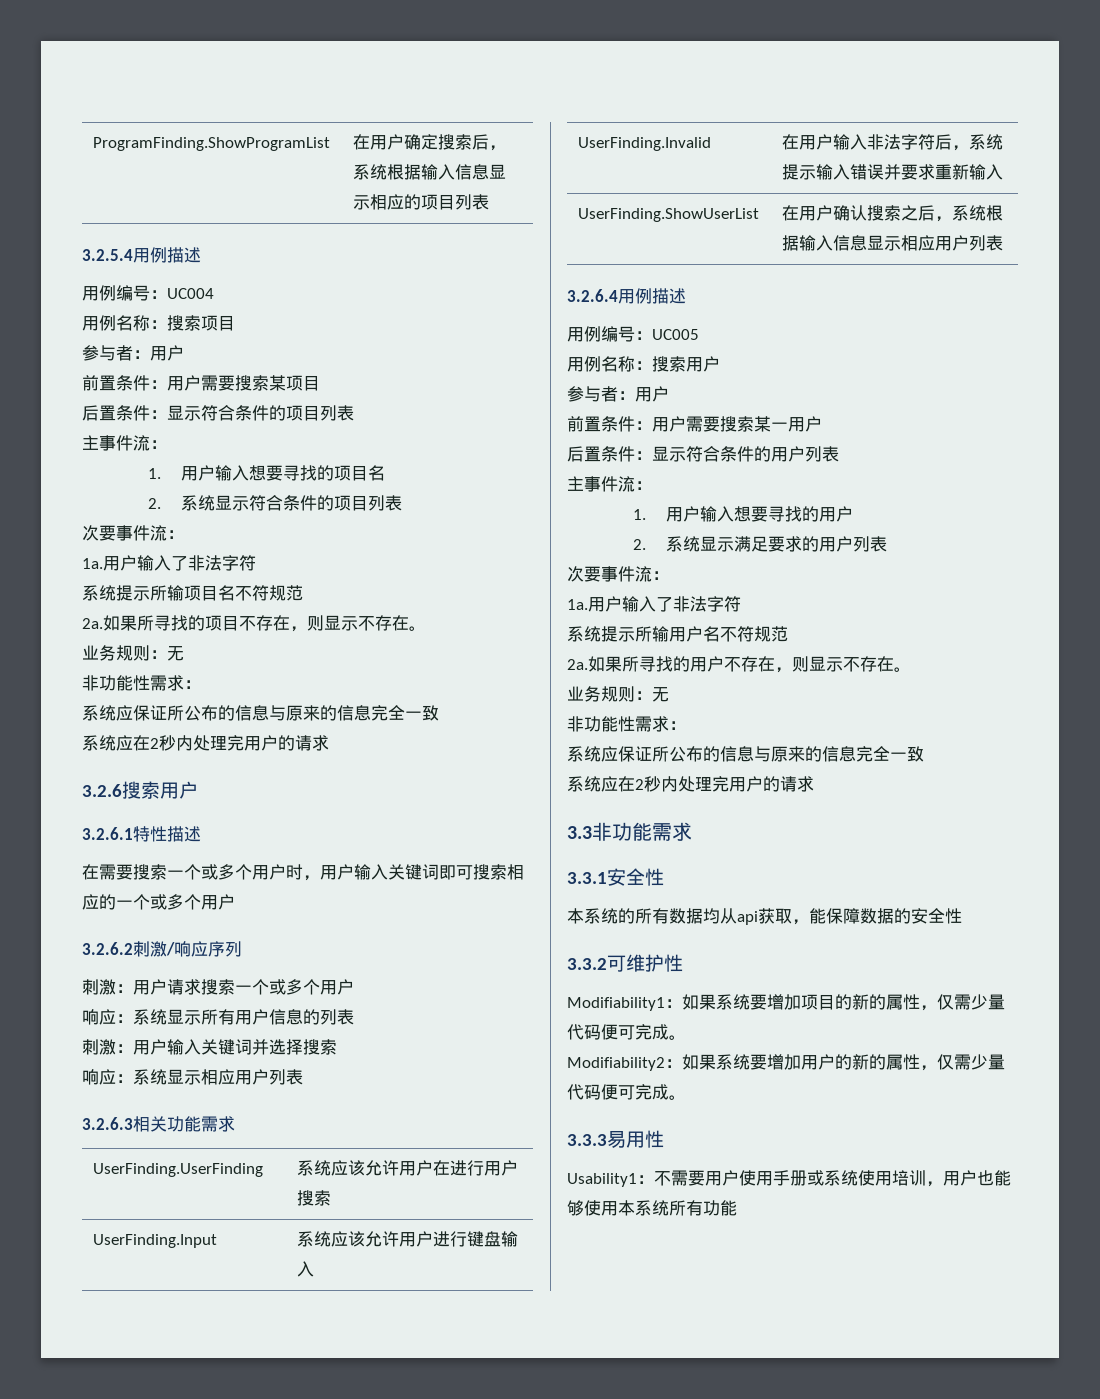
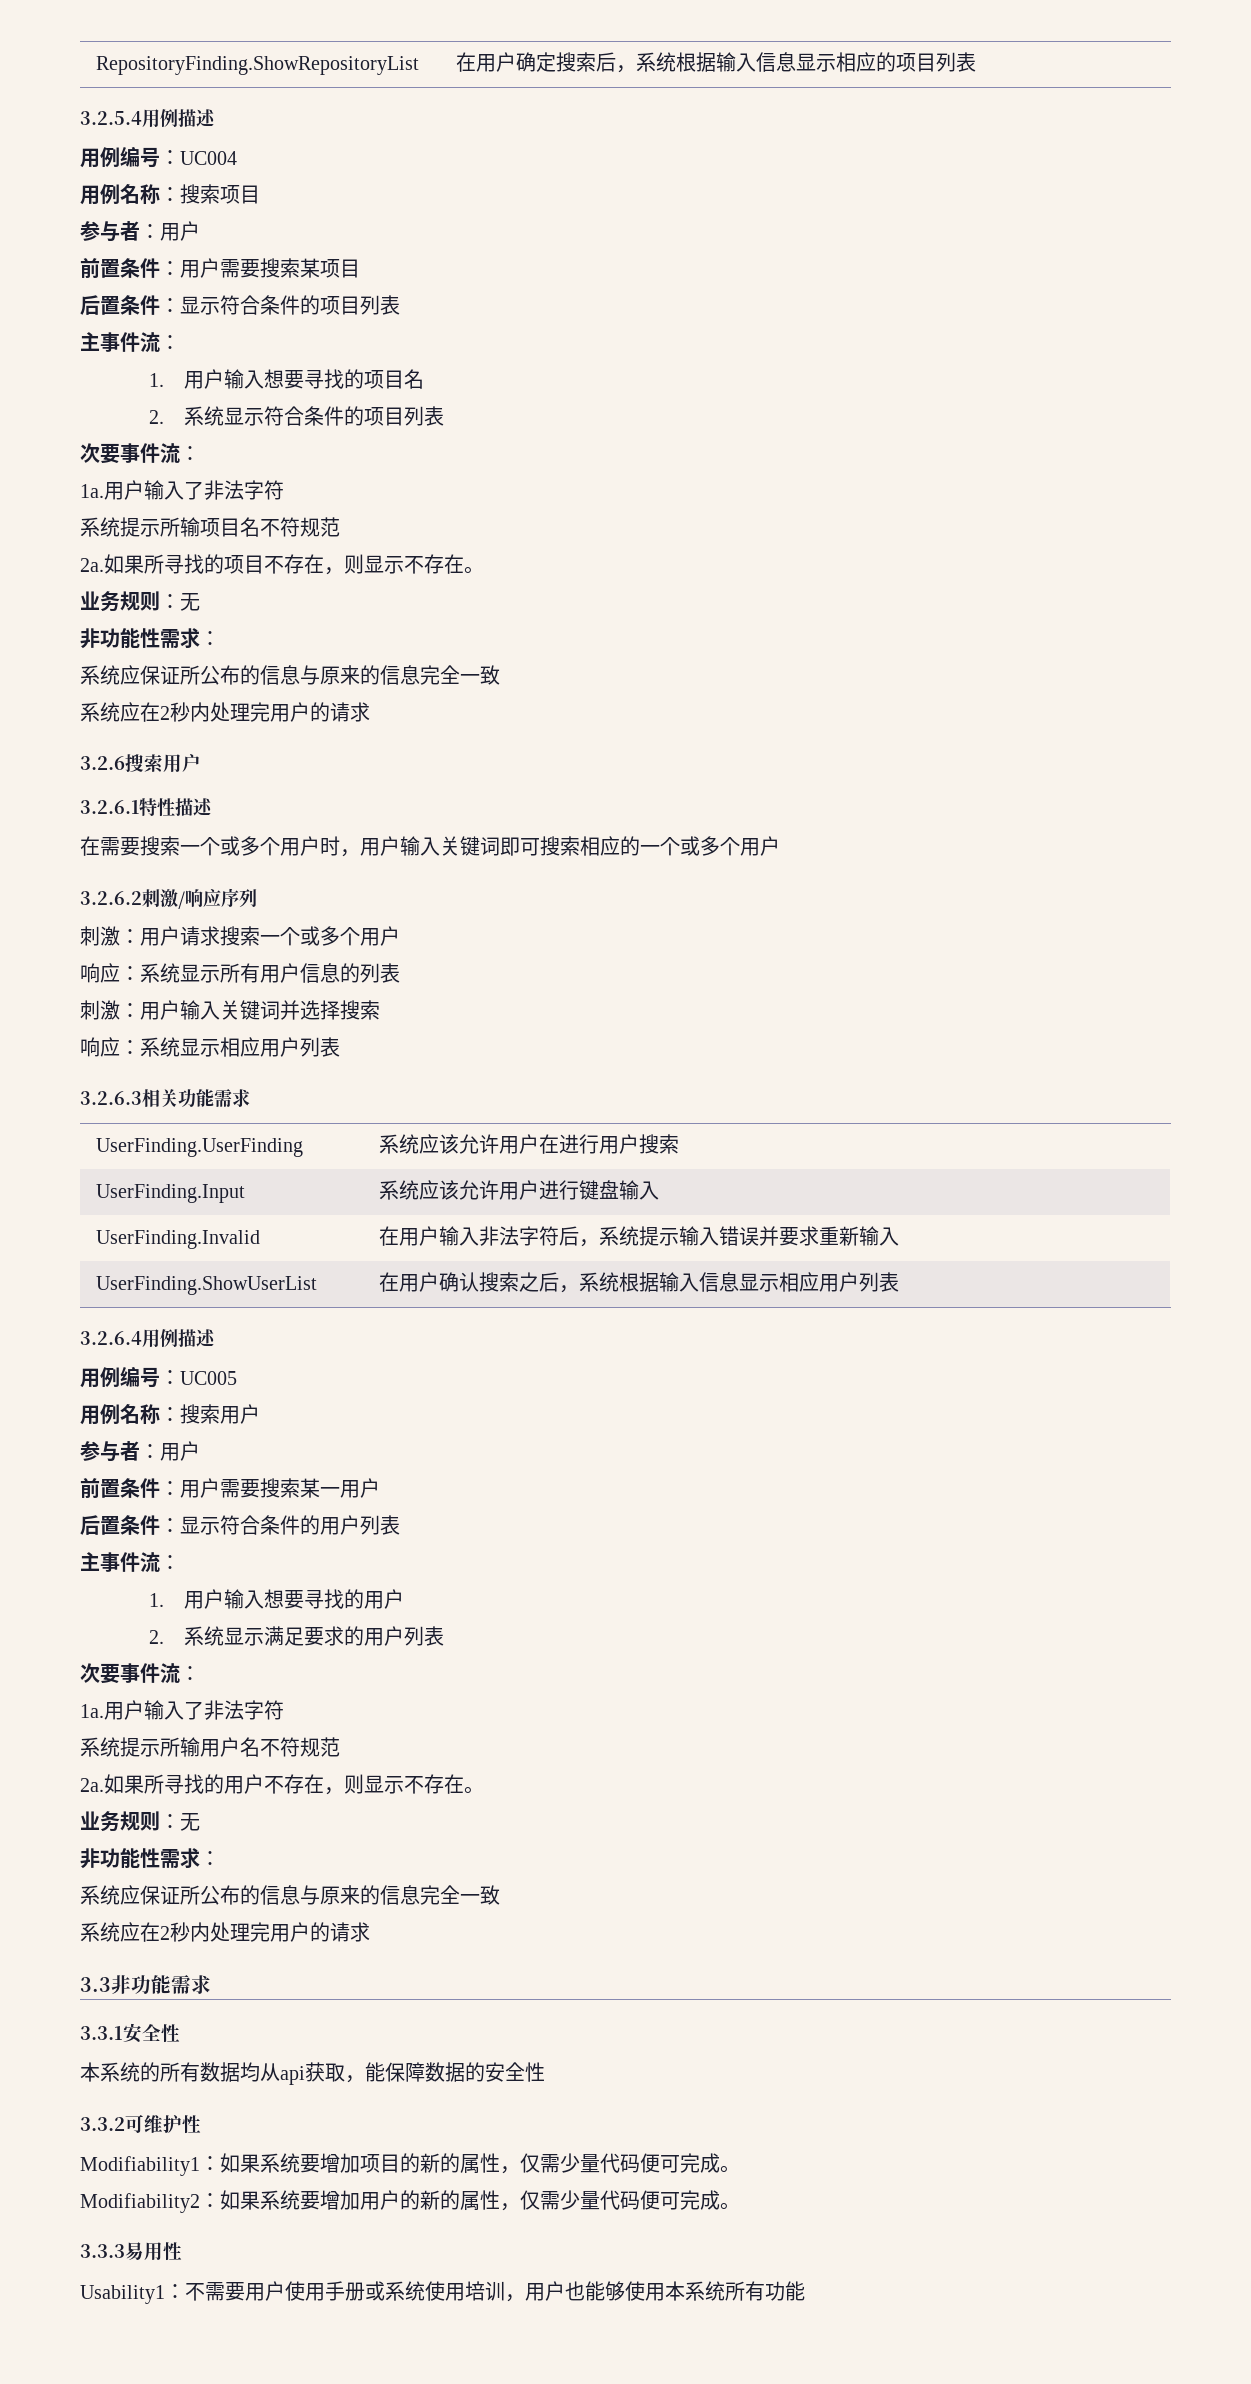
- ProgramFinding.ShowProgramList | 在用户确定搜索后，系统根据输入信息显示相应的项目列表
+ RepositoryFinding.ShowRepositoryList | 在用户确定搜索后，系统根据输入信息显示相应的项目列表

